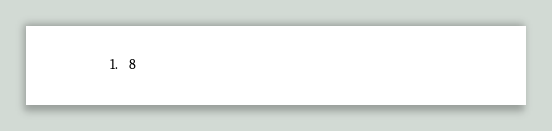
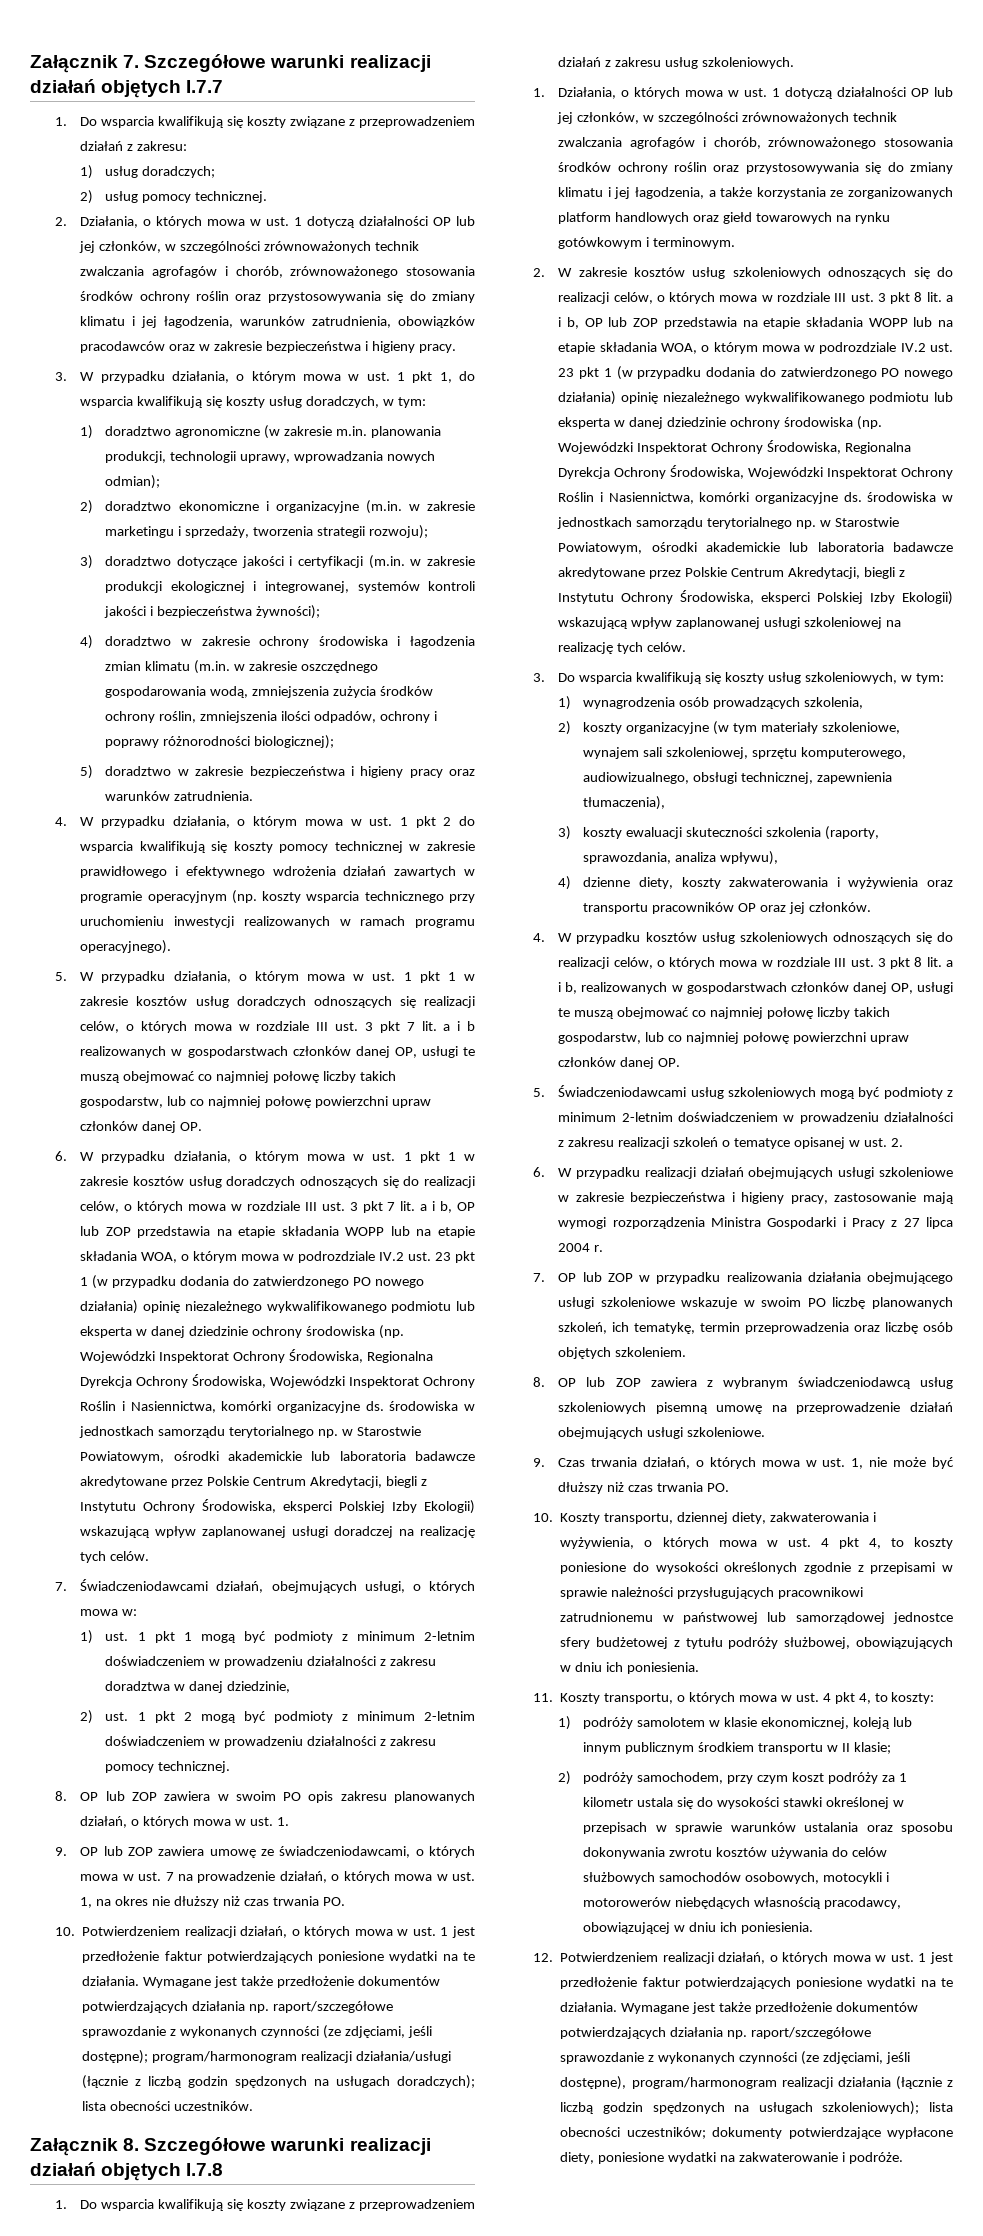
- 1. 8
+ Załącznik 7. Szczegółowe warunki realizacji działań objętych I.7.7
+ 1. Do wsparcia kwalifikują się koszty związane z przeprowadzeniem działań z zakresu:
+ 1) usług doradczych;
+ 2) usług pomocy technicznej.
+ 2. Działania, o których mowa w ust. 1 dotyczą działalności OP lub jej członków, w szczególności zrównoważonych technik zwalczania agrofagów i chorób, zrównoważonego stosowania środków ochrony roślin oraz przystosowywania się do zmiany klimatu i jej łagodzenia, warunków zatrudnienia, obowiązków pracodawców oraz w zakresie bezpieczeństwa i higieny pracy.
+ 3. W przypadku działania, o którym mowa w ust. 1 pkt 1, do wsparcia kwalifikują się koszty usług doradczych, w tym:
+ 1) doradztwo agronomiczne (w zakresie m.in. planowania produkcji, technologii uprawy, wprowadzania nowych odmian);
+ 2) doradztwo ekonomiczne i organizacyjne (m.in. w zakresie marketingu i sprzedaży, tworzenia strategii rozwoju);
+ 3) doradztwo dotyczące jakości i certyfikacji (m.in. w zakresie produkcji ekologicznej i integrowanej, systemów kontroli jakości i bezpieczeństwa żywności);
+ 4) doradztwo w zakresie ochrony środowiska i łagodzenia zmian klimatu (m.in. w zakresie oszczędnego gospodarowania wodą, zmniejszenia zużycia środków ochrony roślin, zmniejszenia ilości odpadów, ochrony i poprawy różnorodności biologicznej);
+ 5) doradztwo w zakresie bezpieczeństwa i higieny pracy oraz warunków zatrudnienia.
+ 4. W przypadku działania, o którym mowa w ust. 1 pkt 2 do wsparcia kwalifikują się koszty pomocy technicznej w zakresie prawidłowego i efektywnego wdrożenia działań zawartych w programie operacyjnym (np. koszty wsparcia technicznego przy uruchomieniu inwestycji realizowanych w ramach programu operacyjnego).
+ 5. W przypadku działania, o którym mowa w ust. 1 pkt 1 w zakresie kosztów usług doradczych odnoszących się realizacji celów, o których mowa w rozdziale III ust. 3 pkt 7 lit. a i b realizowanych w gospodarstwach członków danej OP, usługi te muszą obejmować co najmniej połowę liczby takich gospodarstw, lub co najmniej połowę powierzchni upraw członków danej OP.
+ 6. W przypadku działania, o którym mowa w ust. 1 pkt 1 w zakresie kosztów usług doradczych odnoszących się do realizacji celów, o których mowa w rozdziale III ust. 3 pkt 7 lit. a i b, OP lub ZOP przedstawia na etapie składania WOPP lub na etapie składania WOA, o którym mowa w podrozdziale IV.2 ust. 23 pkt 1 (w przypadku dodania do zatwierdzonego PO nowego działania) opinię niezależnego wykwalifikowanego podmiotu lub eksperta w danej dziedzinie ochrony środowiska (np. Wojewódzki Inspektorat Ochrony Środowiska, Regionalna Dyrekcja Ochrony Środowiska, Wojewódzki Inspektorat Ochrony Roślin i Nasiennictwa, komórki organizacyjne ds. środowiska w jednostkach samorządu terytorialnego np. w Starostwie Powiatowym, ośrodki akademickie lub laboratoria badawcze akredytowane przez Polskie Centrum Akredytacji, biegli z Instytutu Ochrony Środowiska, eksperci Polskiej Izby Ekologii) wskazującą wpływ zaplanowanej usługi doradczej na realizację tych celów.
+ 7. Świadczeniodawcami działań, obejmujących usługi, o których mowa w:
+ 1) ust. 1 pkt 1 mogą być podmioty z minimum 2-letnim doświadczeniem w prowadzeniu działalności z zakresu doradztwa w danej dziedzinie,
+ 2) ust. 1 pkt 2 mogą być podmioty z minimum 2-letnim doświadczeniem w prowadzeniu działalności z zakresu pomocy technicznej.
+ 8. OP lub ZOP zawiera w swoim PO opis zakresu planowanych działań, o których mowa w ust. 1.
+ 9. OP lub ZOP zawiera umowę ze świadczeniodawcami, o których mowa w ust. 7 na prowadzenie działań, o których mowa w ust. 1, na okres nie dłuższy niż czas trwania PO.
+ 10. Potwierdzeniem realizacji działań, o których mowa w ust. 1 jest przedłożenie faktur potwierdzających poniesione wydatki na te działania. Wymagane jest także przedłożenie dokumentów potwierdzających działania np. raport/szczegółowe sprawozdanie z wykonanych czynności (ze zdjęciami, jeśli dostępne); program/harmonogram realizacji działania/usługi (łącznie z liczbą godzin spędzonych na usługach doradczych); lista obecności uczestników.
+ Załącznik 8. Szczegółowe warunki realizacji działań objętych I.7.8
+ 1. Do wsparcia kwalifikują się koszty związane z przeprowadzeniem działań z zakresu usług szkoleniowych.
+ 1. Działania, o których mowa w ust. 1 dotyczą działalności OP lub jej członków, w szczególności zrównoważonych technik zwalczania agrofagów i chorób, zrównoważonego stosowania środków ochrony roślin oraz przystosowywania się do zmiany klimatu i jej łagodzenia, a także korzystania ze zorganizowanych platform handlowych oraz giełd towarowych na rynku gotówkowym i terminowym.
+ 2. W zakresie kosztów usług szkoleniowych odnoszących się do realizacji celów, o których mowa w rozdziale III ust. 3 pkt 8 lit. a i b, OP lub ZOP przedstawia na etapie składania WOPP lub na etapie składania WOA, o którym mowa w podrozdziale IV.2 ust. 23 pkt 1 (w przypadku dodania do zatwierdzonego PO nowego działania) opinię niezależnego wykwalifikowanego podmiotu lub eksperta w danej dziedzinie ochrony środowiska (np. Wojewódzki Inspektorat Ochrony Środowiska, Regionalna Dyrekcja Ochrony Środowiska, Wojewódzki Inspektorat Ochrony Roślin i Nasiennictwa, komórki organizacyjne ds. środowiska w jednostkach samorządu terytorialnego np. w Starostwie Powiatowym, ośrodki akademickie lub laboratoria badawcze akredytowane przez Polskie Centrum Akredytacji, biegli z Instytutu Ochrony Środowiska, eksperci Polskiej Izby Ekologii) wskazującą wpływ zaplanowanej usługi szkoleniowej na realizację tych celów.
+ 3. Do wsparcia kwalifikują się koszty usług szkoleniowych, w tym:
+ 1) wynagrodzenia osób prowadzących szkolenia,
+ 2) koszty organizacyjne (w tym materiały szkoleniowe, wynajem sali szkoleniowej, sprzętu komputerowego, audiowizualnego, obsługi technicznej, zapewnienia tłumaczenia),
+ 3) koszty ewaluacji skuteczności szkolenia (raporty, sprawozdania, analiza wpływu),
+ 4) dzienne diety, koszty zakwaterowania i wyżywienia oraz transportu pracowników OP oraz jej członków.
+ 4. W przypadku kosztów usług szkoleniowych odnoszących się do realizacji celów, o których mowa w rozdziale III ust. 3 pkt 8 lit. a i b, realizowanych w gospodarstwach członków danej OP, usługi te muszą obejmować co najmniej połowę liczby takich gospodarstw, lub co najmniej połowę powierzchni upraw członków danej OP.
+ 5. Świadczeniodawcami usług szkoleniowych mogą być podmioty z minimum 2-letnim doświadczeniem w prowadzeniu działalności z zakresu realizacji szkoleń o tematyce opisanej w ust. 2.
+ 6. W przypadku realizacji działań obejmujących usługi szkoleniowe w zakresie bezpieczeństwa i higieny pracy, zastosowanie mają wymogi rozporządzenia Ministra Gospodarki i Pracy z 27 lipca 2004 r.
+ 7. OP lub ZOP w przypadku realizowania działania obejmującego usługi szkoleniowe wskazuje w swoim PO liczbę planowanych szkoleń, ich tematykę, termin przeprowadzenia oraz liczbę osób objętych szkoleniem.
+ 8. OP lub ZOP zawiera z wybranym świadczeniodawcą usług szkoleniowych pisemną umowę na przeprowadzenie działań obejmujących usługi szkoleniowe.
+ 9. Czas trwania działań, o których mowa w ust. 1, nie może być dłuższy niż czas trwania PO.
+ 10. Koszty transportu, dziennej diety, zakwaterowania i wyżywienia, o których mowa w ust. 4 pkt 4, to koszty poniesione do wysokości określonych zgodnie z przepisami w sprawie należności przysługujących pracownikowi zatrudnionemu w państwowej lub samorządowej jednostce sfery budżetowej z tytułu podróży służbowej, obowiązujących w dniu ich poniesienia.
+ 11. Koszty transportu, o których mowa w ust. 4 pkt 4, to koszty:
+ 1) podróży samolotem w klasie ekonomicznej, koleją lub innym publicznym środkiem transportu w II klasie;
+ 2) podróży samochodem, przy czym koszt podróży za 1 kilometr ustala się do wysokości stawki określonej w przepisach w sprawie warunków ustalania oraz sposobu dokonywania zwrotu kosztów używania do celów służbowych samochodów osobowych, motocykli i motorowerów niebędących własnością pracodawcy, obowiązującej w dniu ich poniesienia.
+ 12. Potwierdzeniem realizacji działań, o których mowa w ust. 1 jest przedłożenie faktur potwierdzających poniesione wydatki na te działania. Wymagane jest także przedłożenie dokumentów potwierdzających działania np. raport/szczegółowe sprawozdanie z wykonanych czynności (ze zdjęciami, jeśli dostępne), program/harmonogram realizacji działania (łącznie z liczbą godzin spędzonych na usługach szkoleniowych); lista obecności uczestników; dokumenty potwierdzające wypłacone diety, poniesione wydatki na zakwaterowanie i podróże.

